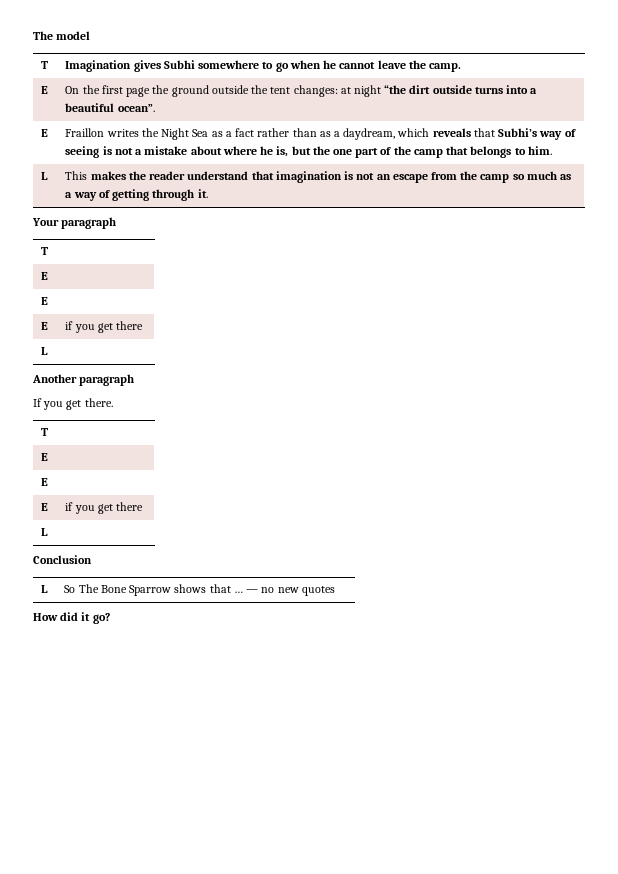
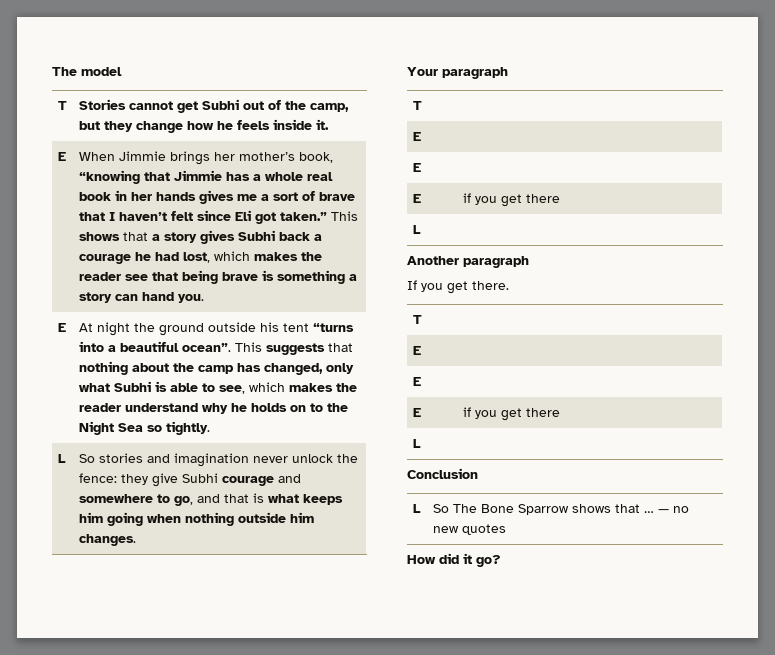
- T | Imagination gives Subhi somewhere to go when he cannot leave the camp.
- E | On the first page the ground outside the tent changes: at night “the dirt outside turns into a beautiful ocean”.
- E | Fraillon writes the Night Sea as a fact rather than as a daydream, which reveals that Subhi’s way of seeing is not a mistake about where he is, but the one part of the camp that belongs to him.
- L | This makes the reader understand that imagination is not an escape from the camp so much as a way of getting through it.
+ T | Stories cannot get Subhi out of the camp, but they change how he feels inside it.
+ E | When Jimmie brings her mother’s book, “knowing that Jimmie has a whole real book in her hands gives me a sort of brave that I haven’t felt since Eli got taken.” This shows that a story gives Subhi back a courage he had lost, which makes the reader see that being brave is something a story can hand you.
+ E | At night the ground outside his tent “turns into a beautiful ocean”. This suggests that nothing about the camp has changed, only what Subhi is able to see, which makes the reader understand why he holds on to the Night Sea so tightly.
+ L | So stories and imagination never unlock the fence: they give Subhi courage and somewhere to go, and that is what keeps him going when nothing outside him changes.

